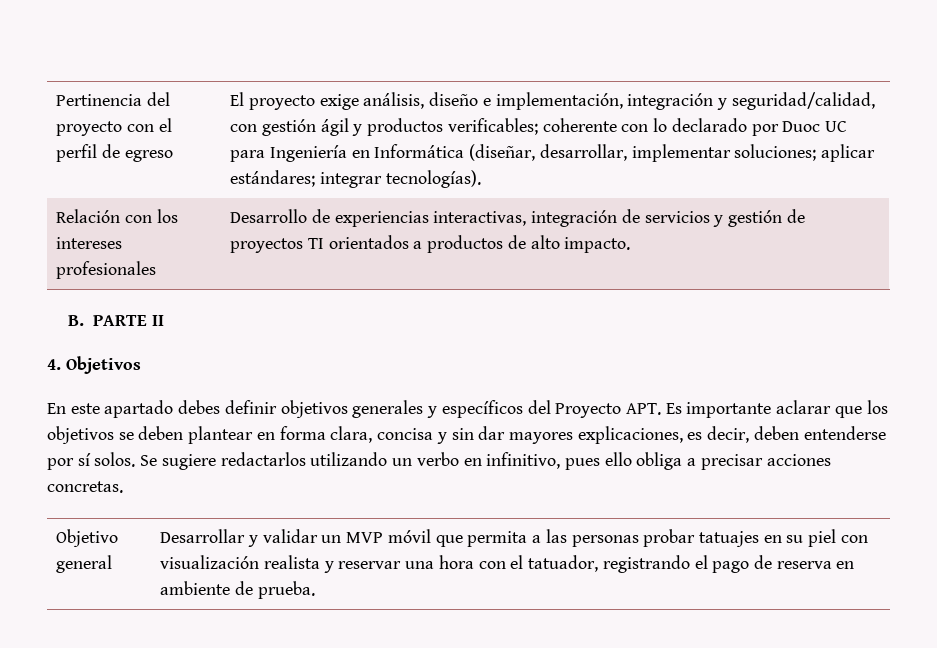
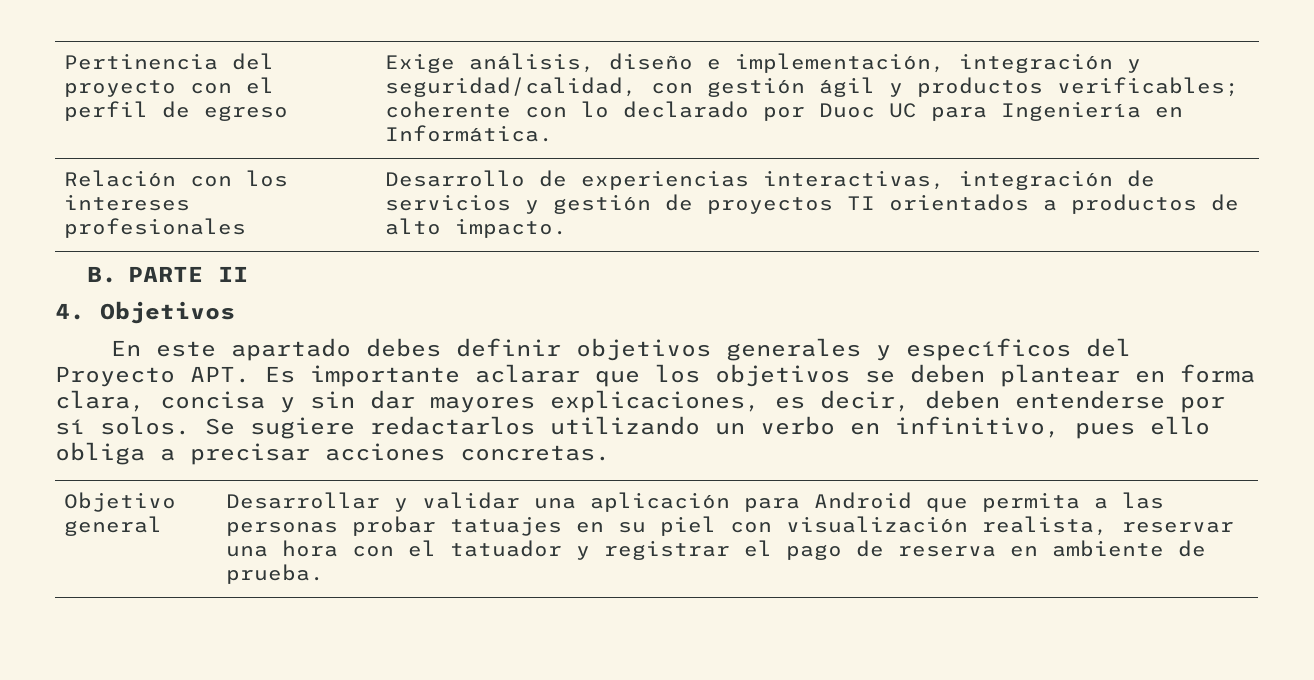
- El proyecto exige análisis, diseño e implementación, integración y seguridad/calidad, con gestión ágil y productos verificables; coherente con lo declarado por Duoc UC para Ingeniería en Informática (diseñar, desarrollar, implementar soluciones; aplicar estándares; integrar tecnologías).
+ Exige análisis, diseño e implementación, integración y seguridad/calidad, con gestión ágil y productos verificables; coherente con lo declarado por Duoc UC para Ingeniería en Informática.
- Objetivo general | Desarrollar y validar un MVP móvil que permita a las personas probar tatuajes en su piel con visualización realista y reservar una hora con el tatuador, registrando el pago de reserva en ambiente de prueba.
+ Objetivo general | Desarrollar y validar una aplicación para Android que permita a las personas probar tatuajes en su piel con visualización realista, reservar una hora con el tatuador y registrar el pago de reserva en ambiente de prueba.

